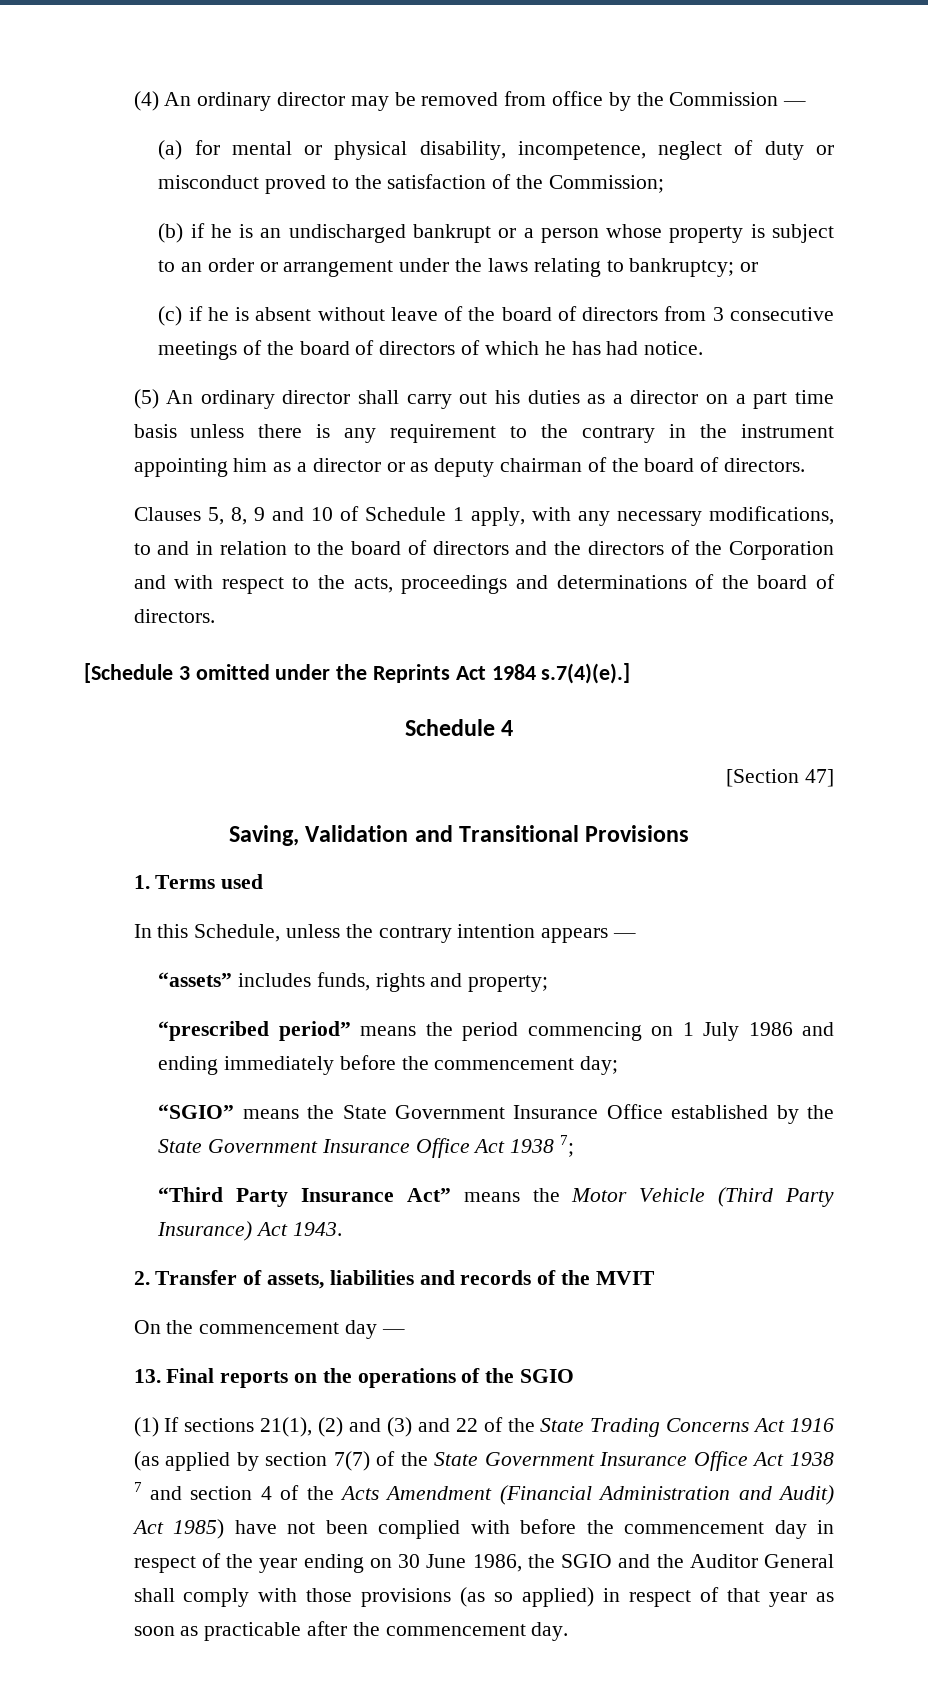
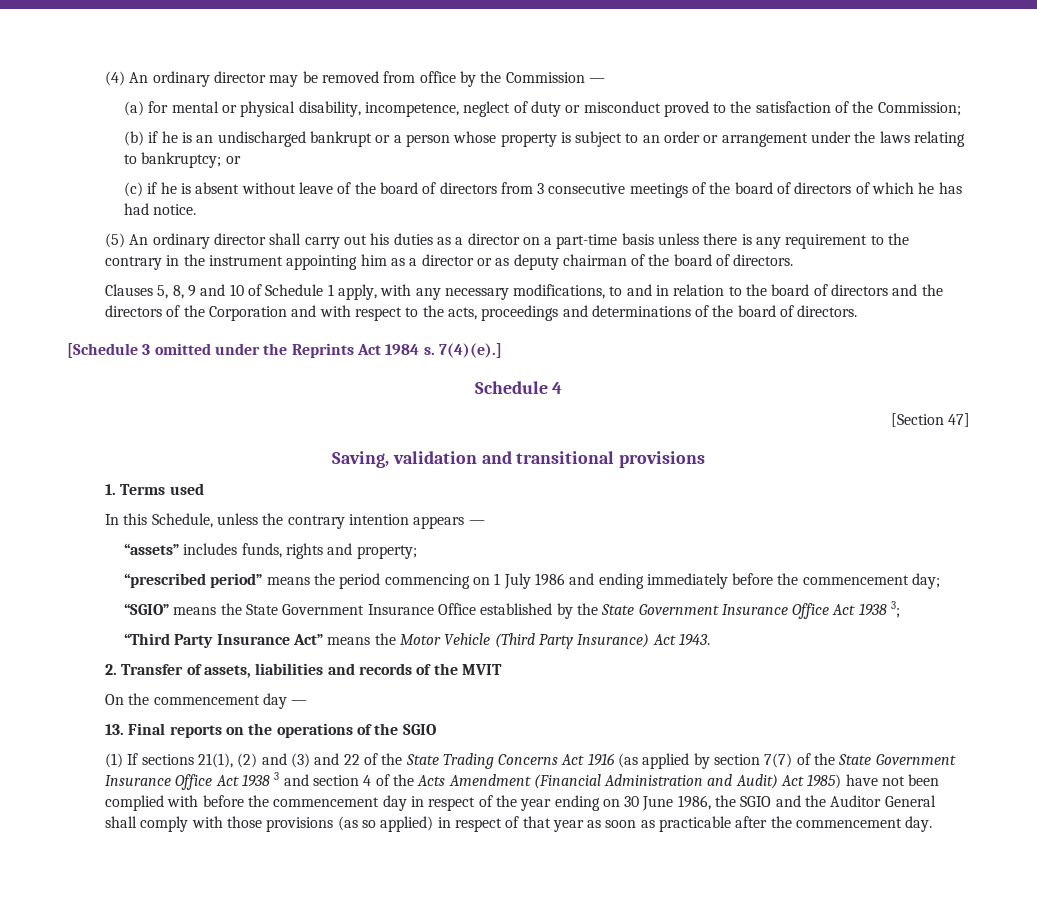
- (5) An ordinary director shall carry out his duties as a director on a part time basis unless there is any requirement to the contrary in the instrument appointing him as a director or as deputy chairman of the board of directors.
+ (5) An ordinary director shall carry out his duties as a director on a part-time basis unless there is any requirement to the contrary in the instrument appointing him as a director or as deputy chairman of the board of directors.
- [Schedule 3 omitted under the Reprints Act 1984 s.7(4)(e).]
+ [Schedule 3 omitted under the Reprints Act 1984 s. 7(4)(e).]
- Saving, Validation and Transitional Provisions
+ Saving, validation and transitional provisions
- “SGIO” means the State Government Insurance Office established by the State Government Insurance Office Act 1938 7;
+ “SGIO” means the State Government Insurance Office established by the State Government Insurance Office Act 1938 3;
- (1) If sections 21(1), (2) and (3) and 22 of the State Trading Concerns Act 1916 (as applied by section 7(7) of the State Government Insurance Office Act 1938 7 and section 4 of the Acts Amendment (Financial Administration and Audit) Act 1985) have not been complied with before the commencement day in respect of the year ending on 30 June 1986, the SGIO and the Auditor General shall comply with those provisions (as so applied) in respect of that year as soon as practicable after the commencement day.
+ (1) If sections 21(1), (2) and (3) and 22 of the State Trading Concerns Act 1916 (as applied by section 7(7) of the State Government Insurance Office Act 1938 3 and section 4 of the Acts Amendment (Financial Administration and Audit) Act 1985) have not been complied with before the commencement day in respect of the year ending on 30 June 1986, the SGIO and the Auditor General shall comply with those provisions (as so applied) in respect of that year as soon as practicable after the commencement day.

